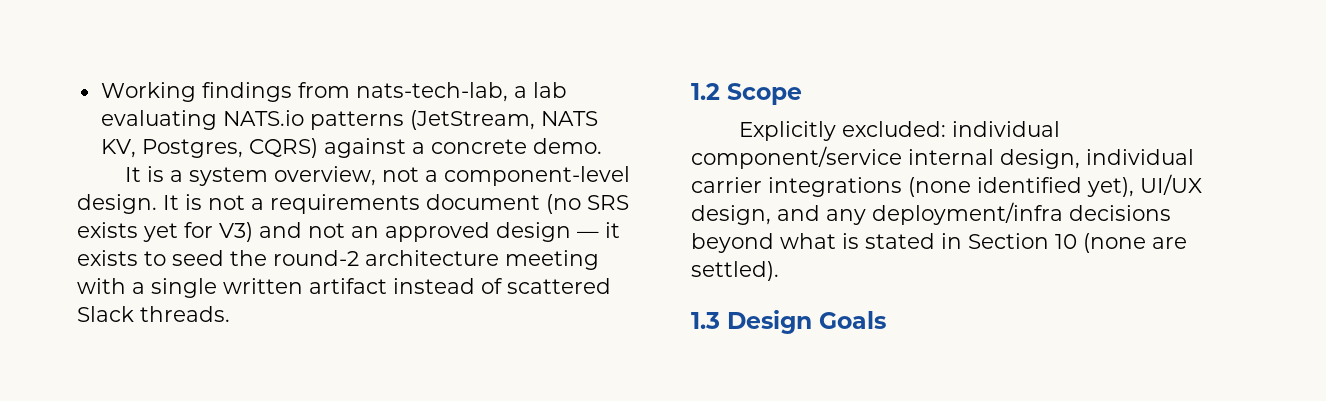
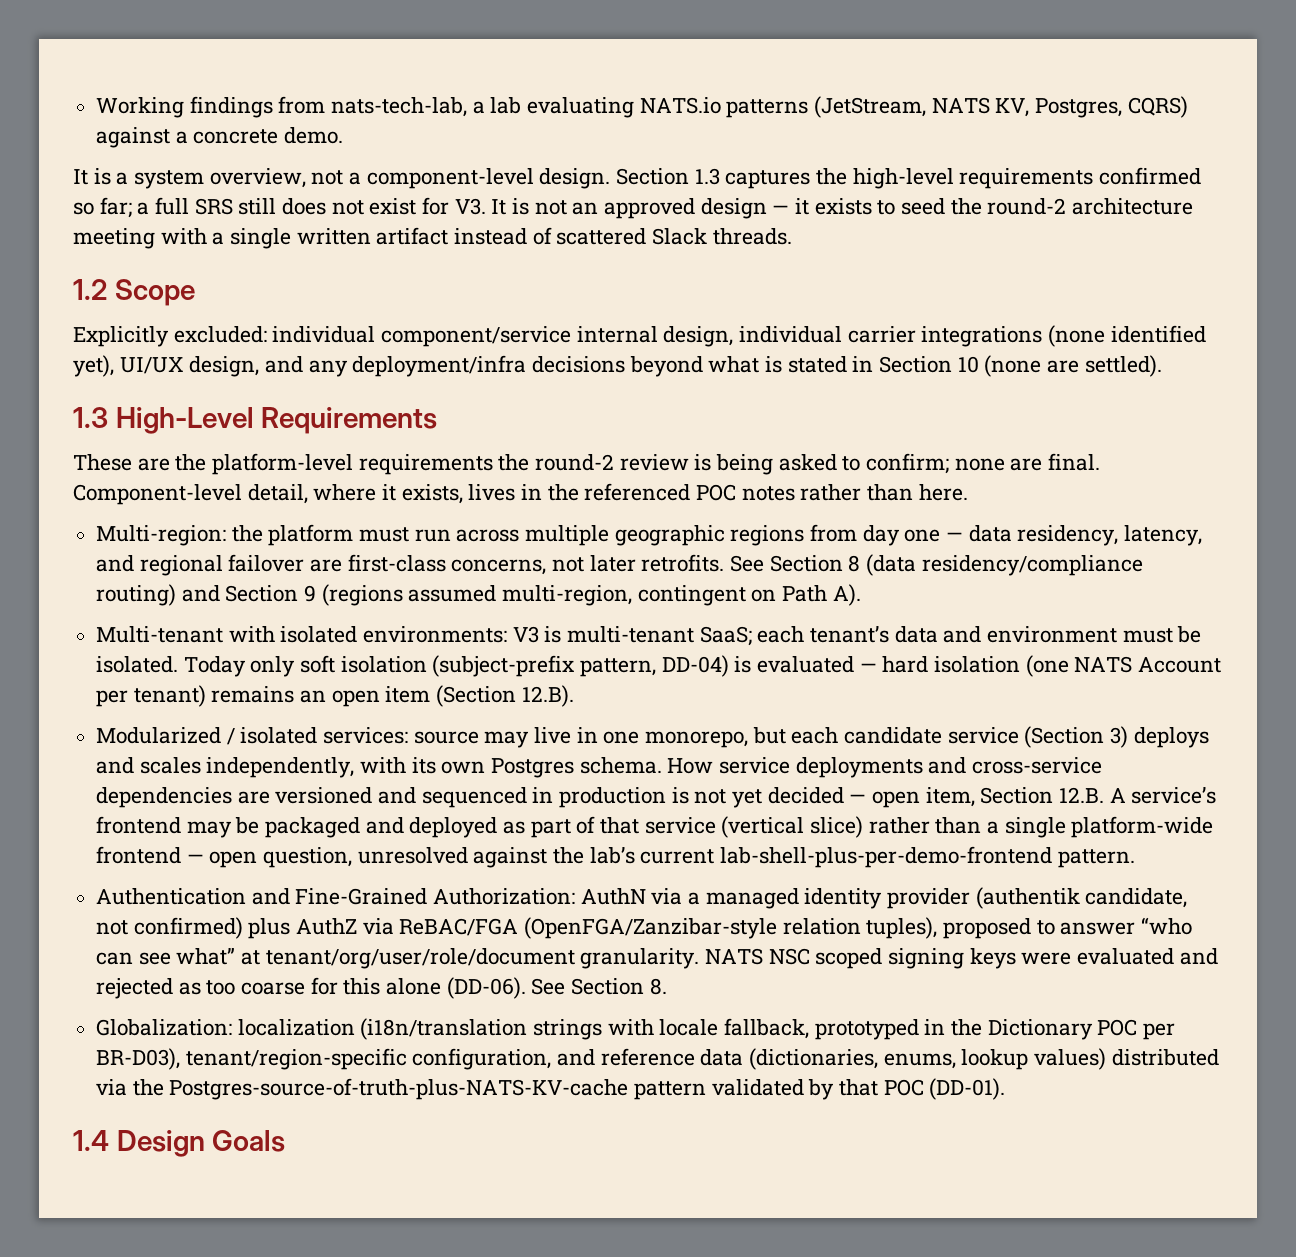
- It is not a requirements document (no SRS exists yet for V3) and not an approved design — it exists to seed the round-2 architecture meeting with a single written artifact instead of scattered Slack threads.
+ Section 1.3 captures the high-level requirements confirmed so far; a full SRS still does not exist for V3. It is not an approved design — it exists to seed the round-2 architecture meeting with a single written artifact instead of scattered Slack threads.
- 1.3 Design Goals
+ 1.3 High-Level Requirements
+ These are the platform-level requirements the round-2 review is being asked to confirm; none are final. Component-level detail, where it exists, lives in the referenced POC notes rather than here.
+ Multi-region: the platform must run across multiple geographic regions from day one — data residency, latency, and regional failover are first-class concerns, not later retrofits. See Section 8 (data residency/compliance routing) and Section 9 (regions assumed multi-region, contingent on Path A).
+ Multi-tenant with isolated environments: V3 is multi-tenant SaaS; each tenant’s data and environment must be isolated. Today only soft isolation (subject-prefix pattern, DD-04) is evaluated — hard isolation (one NATS Account per tenant) remains an open item (Section 12.B).
+ Modularized / isolated services: source may live in one monorepo, but each candidate service (Section 3) deploys and scales independently, with its own Postgres schema. How service deployments and cross-service dependencies are versioned and sequenced in production is not yet decided — open item, Section 12.B. A service’s frontend may be packaged and deployed as part of that service (vertical slice) rather than a single platform-wide frontend — open question, unresolved against the lab’s current lab-shell-plus-per-demo-frontend pattern.
+ Authentication and Fine-Grained Authorization: AuthN via a managed identity provider (authentik candidate, not confirmed) plus AuthZ via ReBAC/FGA (OpenFGA/Zanzibar-style relation tuples), proposed to answer “who can see what” at tenant/org/user/role/document granularity. NATS NSC scoped signing keys were evaluated and rejected as too coarse for this alone (DD-06). See Section 8.
+ Globalization: localization (i18n/translation strings with locale fallback, prototyped in the Dictionary POC per BR-D03), tenant/region-specific configuration, and reference data (dictionaries, enums, lookup values) distributed via the Postgres-source-of-truth-plus-NATS-KV-cache pattern validated by that POC (DD-01).
+ 1.4 Design Goals

